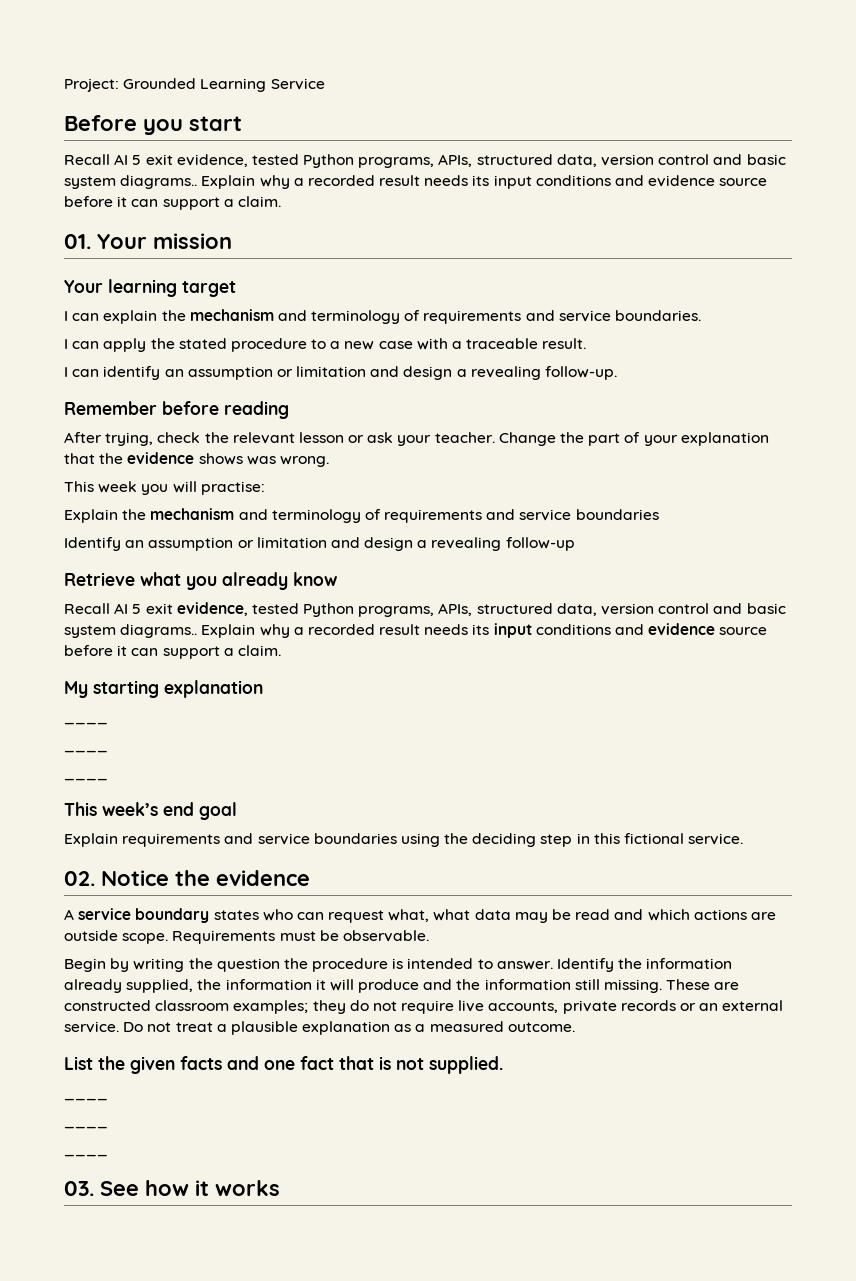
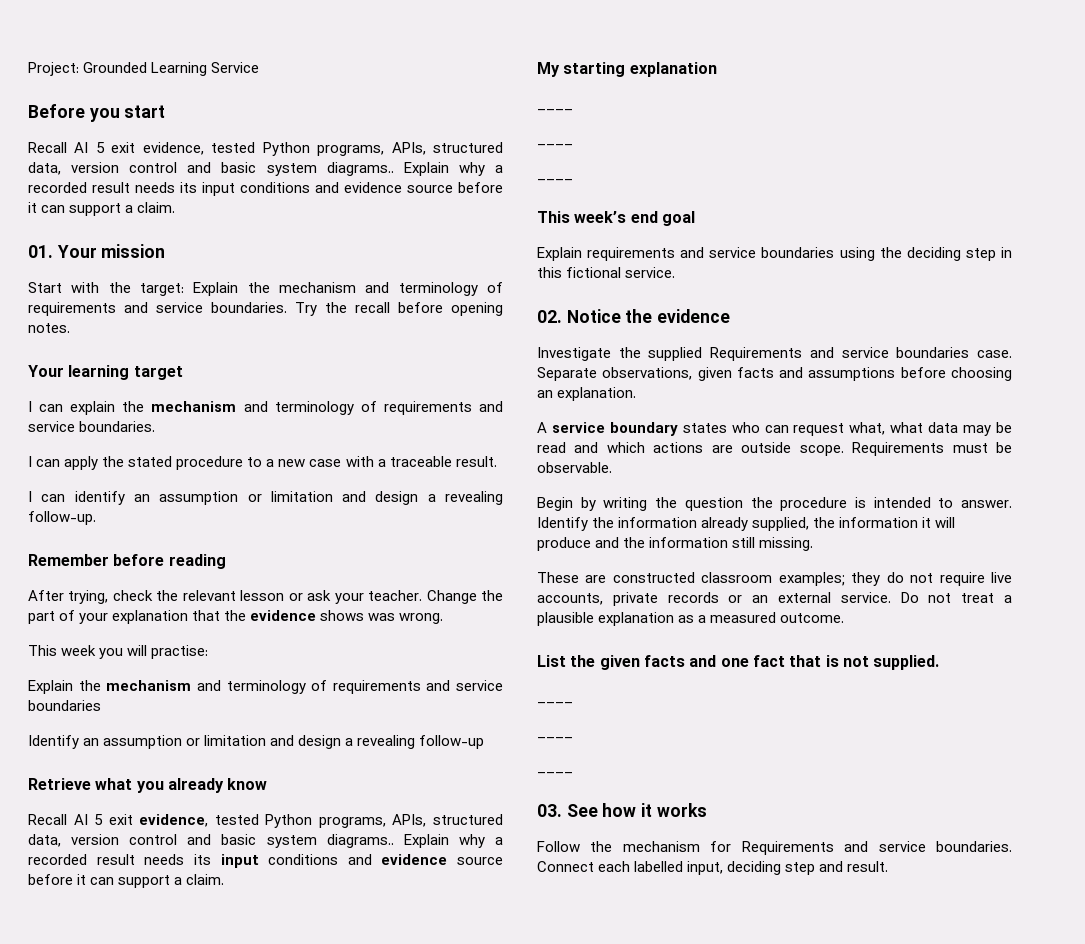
+ Start with the target: Explain the mechanism and terminology of requirements and service boundaries. Try the recall before opening notes.
+ Investigate the supplied Requirements and service boundaries case. Separate observations, given facts and assumptions before choosing an explanation.
- Identify the information already supplied, the information it will produce and the information still missing. These are constructed classroom examples; they do not require live accounts, private records or an external service.
+ Identify the information already supplied, the information it will produce and the information still missing.
+ These are constructed classroom examples; they do not require live accounts, private records or an external service.
+ Follow the mechanism for Requirements and service boundaries. Connect each labelled input, deciding step and result.

